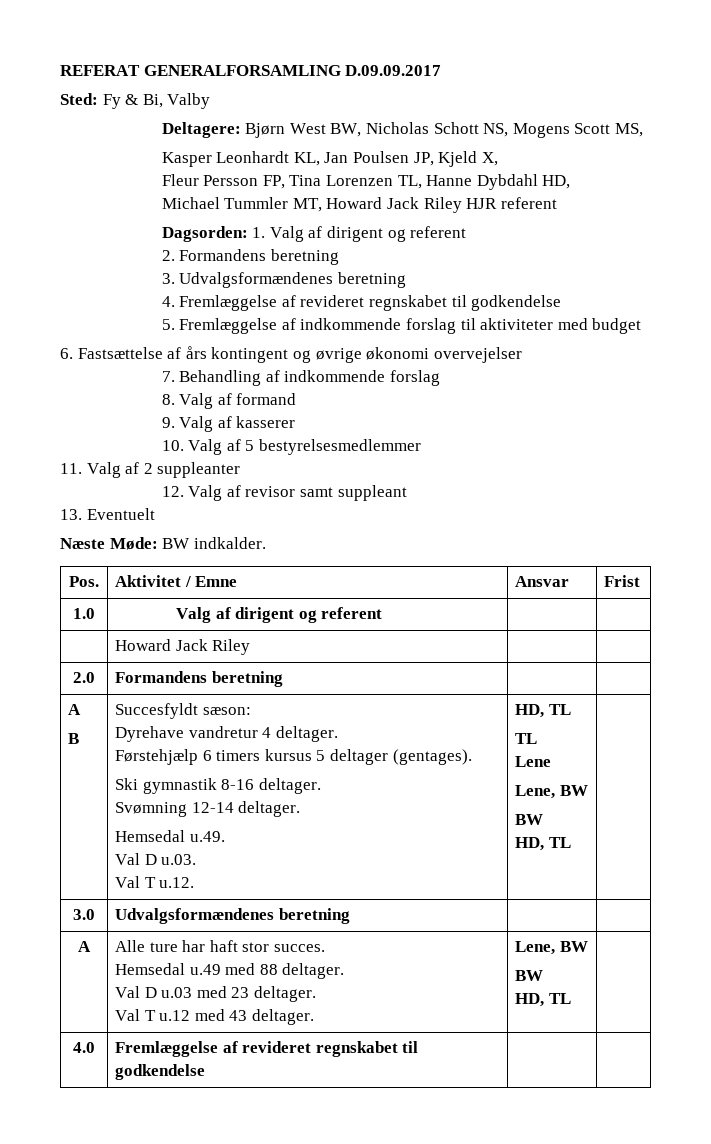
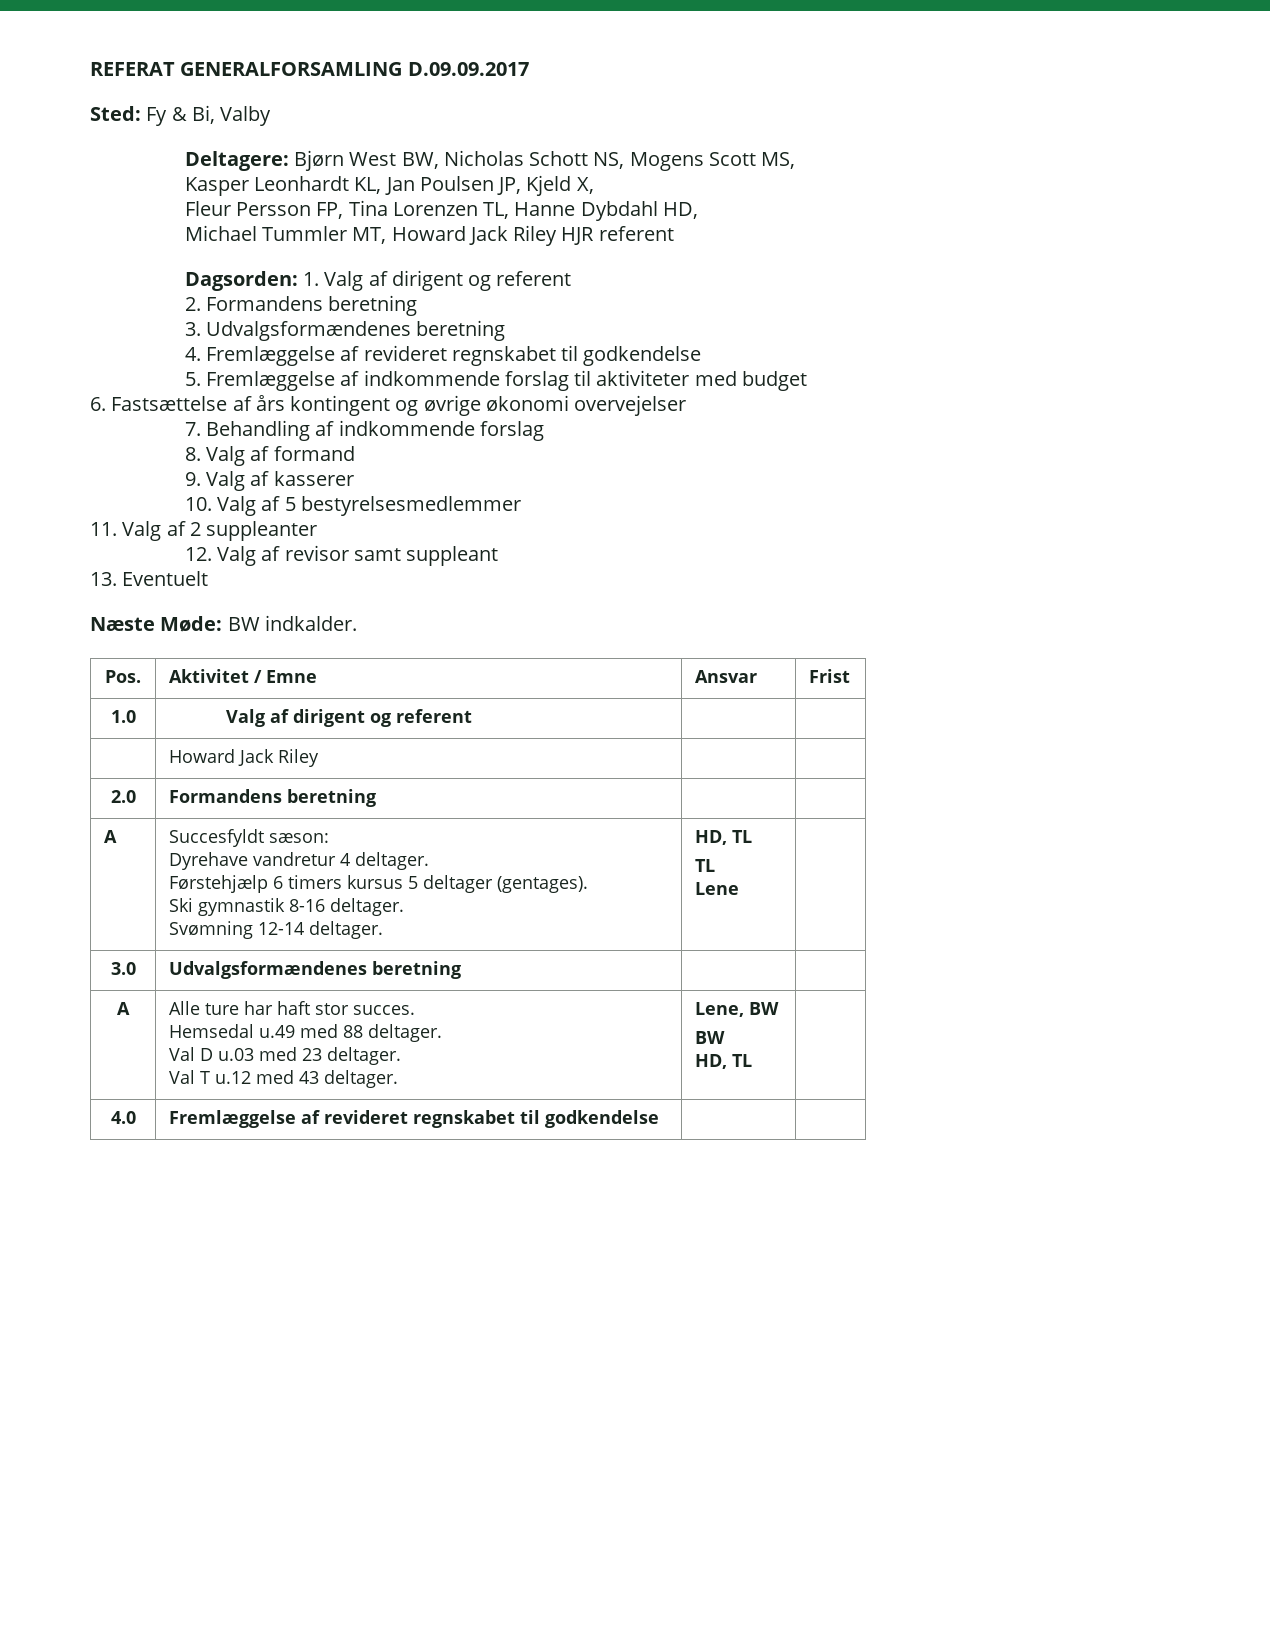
  2.0 | Formandens beretning | |
- A
- B | Succesfyldt sæson:
+ A | Succesfyldt sæson:
  Dyrehave vandretur 4 deltager.
  Førstehjælp 6 timers kursus 5 deltager (gentages).
  Ski gymnastik 8-16 deltager.
- Svømning 12-14 deltager.
- Hemsedal u.49.
- Val D u.03.
- Val T u.12. | HD, TL
+ Svømning 12-14 deltager. | HD, TL
  TL
- Lene
- Lene, BW
- BW
- HD, TL |
+ Lene |

